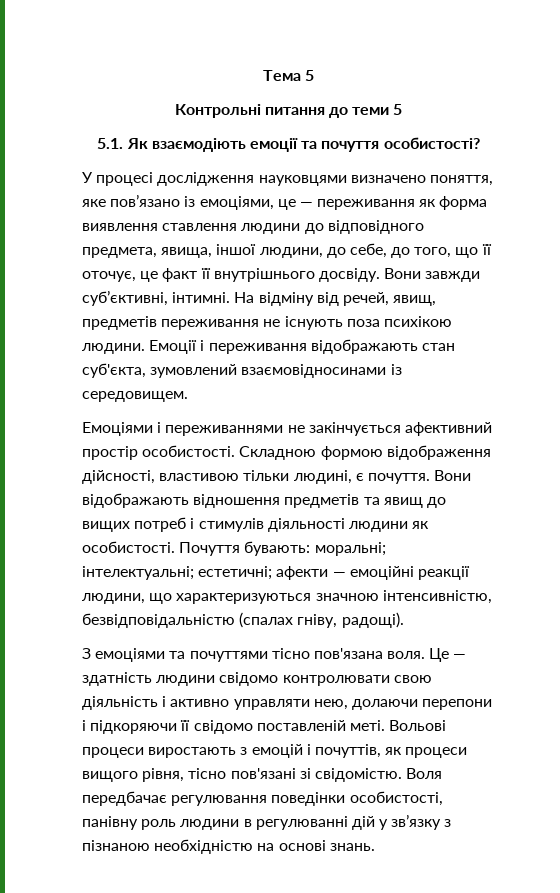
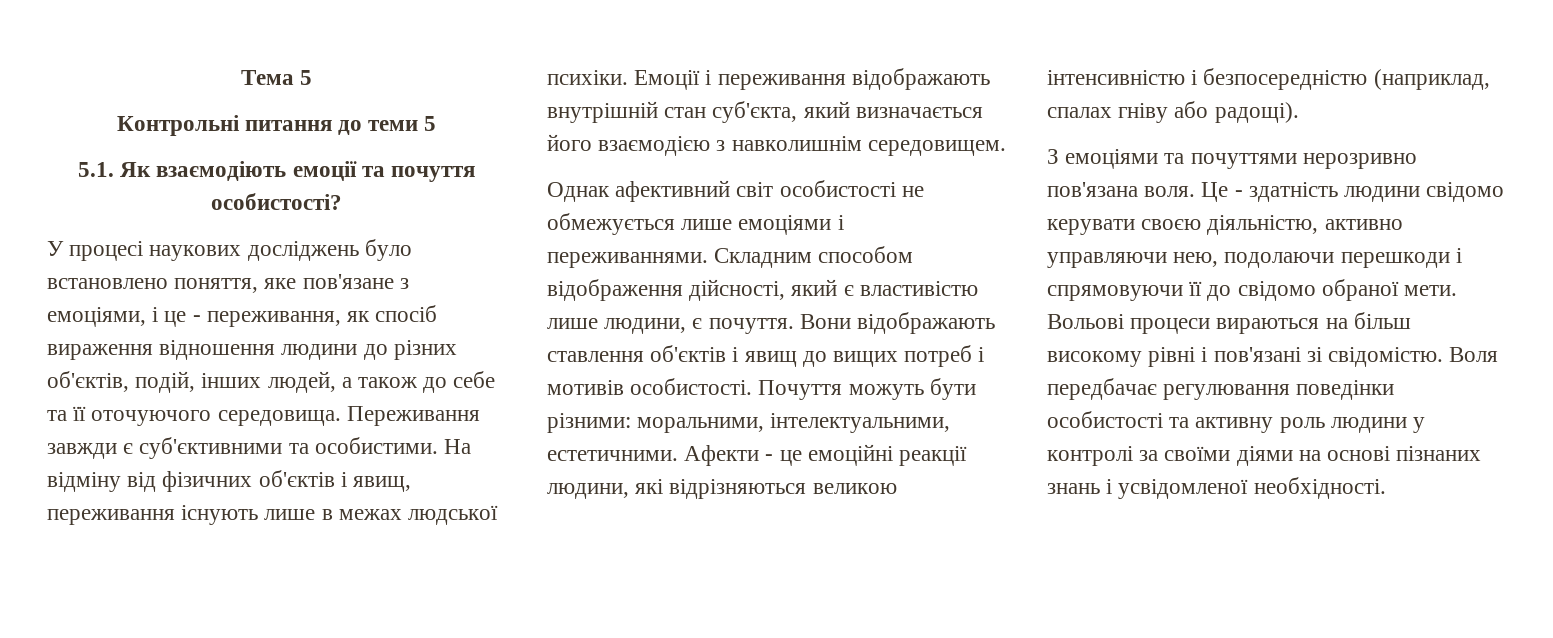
- У процесі дослідження науковцями визначено поняття, яке пов’язано із емоціями, це — переживання як форма виявлення ставлення людини до відповідного предмета, явища, іншої людини, до себе, до того, що її оточує, це факт її внутрішнього досвіду. Вони завжди суб’єктивні, інтимні. На відміну від речей, явищ, предметів переживання не існують поза психікою людини.
+ У процесі наукових досліджень було встановлено поняття, яке пов'язане з емоціями, і це - переживання, як спосіб вираження відношення людини до різних об'єктів, подій, інших людей, а також до себе та її оточуючого середовища. Переживання завжди є суб'єктивними та особистими. На відміну від фізичних об'єктів і явищ, переживання існують лише в межах людської психіки.
- Емоції і переживання відображають стан суб'єкта, зумовлений взаємовідносинами із середовищем.
- Емоціями і переживаннями не закінчується афективний простір особистості. Складною формою відображення дійсності, властивою тільки людині, є почуття.
+ Емоції і переживання відображають внутрішній стан суб'єкта, який визначається його взаємодією з навколишнім середовищем.
+ Однак афективний світ особистості не обмежується лише емоціями і переживаннями. Складним способом відображення дійсності, який є властивістю лише людини, є почуття.
- Вони відображають відношення предметів та явищ до вищих потреб і стимулів діяльності людини як особистості. Почуття бувають: моральні; інтелектуальні; естетичні; афекти — емоційні реакції людини, що характеризуються значною інтенсивністю, безвідповідальністю (спалах гніву, радощі).
+ Вони відображають ставлення об'єктів і явищ до вищих потреб і мотивів особистості. Почуття можуть бути різними: моральними, інтелектуальними, естетичними. Афекти - це емоційні реакції людини, які відрізняються великою інтенсивністю і безпосередністю (наприклад, спалах гніву або радощі).
- З емоціями та почуттями тісно пов'язана воля.
+ З емоціями та почуттями нерозривно пов'язана воля.
- Це — здатність людини свідомо контролювати свою діяльність і активно управляти нею, долаючи перепони і підкоряючи її свідомо поставленій меті. Вольові процеси виростають з емоцій і почуттів, як процеси вищого рівня, тісно пов'язані зі свідомістю.
+ Це - здатність людини свідомо керувати своєю діяльністю, активно управляючи нею, подолаючи перешкоди і спрямовуючи її до свідомо обраної мети. Вольові процеси вираються на більш високому рівні і пов'язані зі свідомістю.
- Воля передбачає регулювання поведінки особистості, панівну роль людини в регулюванні дій у зв’язку з пізнаною необхідністю на основі знань.
+ Воля передбачає регулювання поведінки особистості та активну роль людини у контролі за своїми діями на основі пізнаних знань і усвідомленої необхідності.

